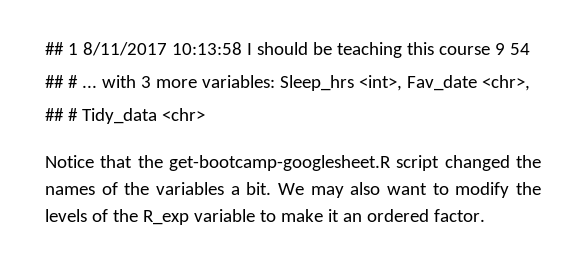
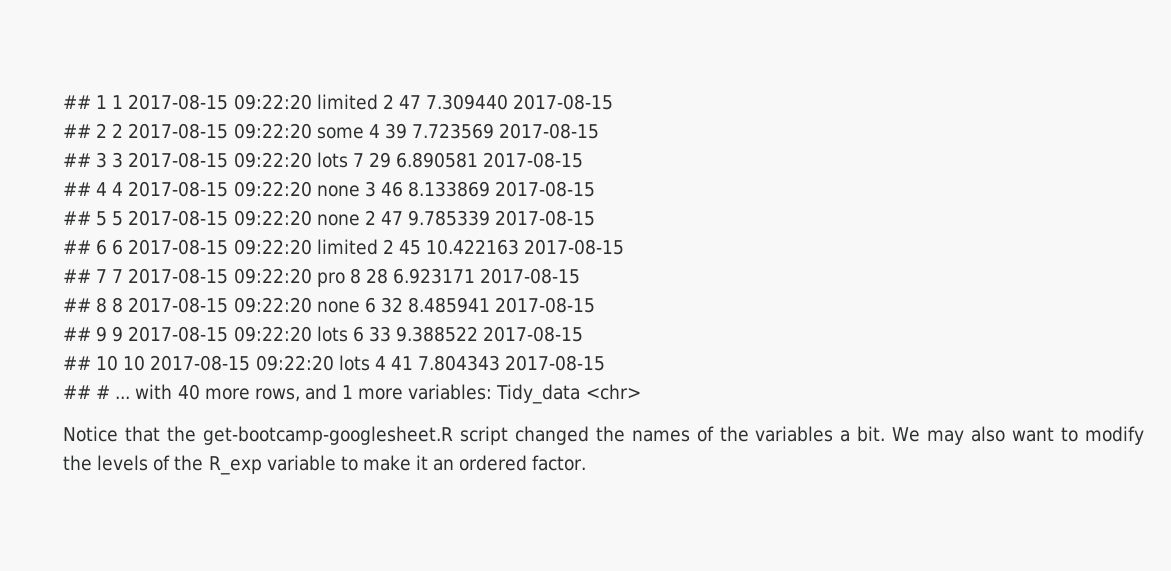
- ## 1 8/11/2017 10:13:58 I should be teaching this course 9 54
- ## # ... with 3 more variables: Sleep_hrs <int>, Fav_date <chr>,
- ## # Tidy_data <chr>
+ ## 1 1 2017-08-15 09:22:20 limited 2 47 7.309440 2017-08-15
+ ## 2 2 2017-08-15 09:22:20 some 4 39 7.723569 2017-08-15
+ ## 3 3 2017-08-15 09:22:20 lots 7 29 6.890581 2017-08-15
+ ## 4 4 2017-08-15 09:22:20 none 3 46 8.133869 2017-08-15
+ ## 5 5 2017-08-15 09:22:20 none 2 47 9.785339 2017-08-15
+ ## 6 6 2017-08-15 09:22:20 limited 2 45 10.422163 2017-08-15
+ ## 7 7 2017-08-15 09:22:20 pro 8 28 6.923171 2017-08-15
+ ## 8 8 2017-08-15 09:22:20 none 6 32 8.485941 2017-08-15
+ ## 9 9 2017-08-15 09:22:20 lots 6 33 9.388522 2017-08-15
+ ## 10 10 2017-08-15 09:22:20 lots 4 41 7.804343 2017-08-15
+ ## # ... with 40 more rows, and 1 more variables: Tidy_data <chr>

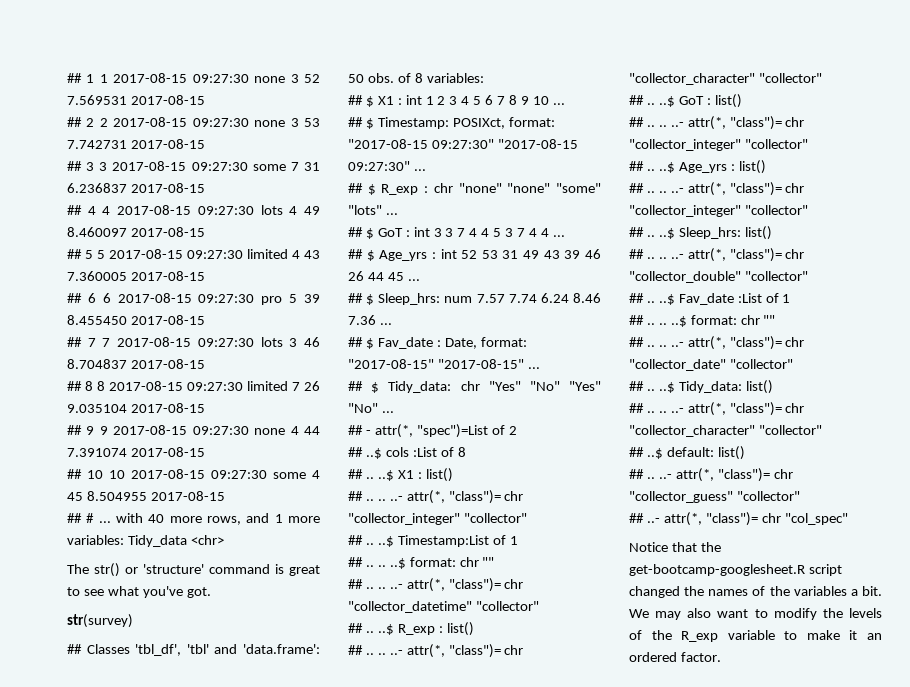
- ## 1 1 2017-08-15 09:22:20 limited 2 47 7.309440 2017-08-15
+ ## 1 1 2017-08-15 09:27:30 none 3 52 7.569531 2017-08-15
- ## 2 2 2017-08-15 09:22:20 some 4 39 7.723569 2017-08-15
+ ## 2 2 2017-08-15 09:27:30 none 3 53 7.742731 2017-08-15
- ## 3 3 2017-08-15 09:22:20 lots 7 29 6.890581 2017-08-15
+ ## 3 3 2017-08-15 09:27:30 some 7 31 6.236837 2017-08-15
- ## 4 4 2017-08-15 09:22:20 none 3 46 8.133869 2017-08-15
+ ## 4 4 2017-08-15 09:27:30 lots 4 49 8.460097 2017-08-15
- ## 5 5 2017-08-15 09:22:20 none 2 47 9.785339 2017-08-15
+ ## 5 5 2017-08-15 09:27:30 limited 4 43 7.360005 2017-08-15
- ## 6 6 2017-08-15 09:22:20 limited 2 45 10.422163 2017-08-15
+ ## 6 6 2017-08-15 09:27:30 pro 5 39 8.455450 2017-08-15
- ## 7 7 2017-08-15 09:22:20 pro 8 28 6.923171 2017-08-15
+ ## 7 7 2017-08-15 09:27:30 lots 3 46 8.704837 2017-08-15
- ## 8 8 2017-08-15 09:22:20 none 6 32 8.485941 2017-08-15
+ ## 8 8 2017-08-15 09:27:30 limited 7 26 9.035104 2017-08-15
- ## 9 9 2017-08-15 09:22:20 lots 6 33 9.388522 2017-08-15
+ ## 9 9 2017-08-15 09:27:30 none 4 44 7.391074 2017-08-15
- ## 10 10 2017-08-15 09:22:20 lots 4 41 7.804343 2017-08-15
+ ## 10 10 2017-08-15 09:27:30 some 4 45 8.504955 2017-08-15
+ The str() or 'structure' command is great to see what you've got.
+ str(survey)
+ ## Classes 'tbl_df', 'tbl' and 'data.frame': 50 obs. of 8 variables:
+ ## $ X1 : int 1 2 3 4 5 6 7 8 9 10 ...
+ ## $ Timestamp: POSIXct, format: "2017-08-15 09:27:30" "2017-08-15 09:27:30" ...
+ ## $ R_exp : chr "none" "none" "some" "lots" ...
+ ## $ GoT : int 3 3 7 4 4 5 3 7 4 4 ...
+ ## $ Age_yrs : int 52 53 31 49 43 39 46 26 44 45 ...
+ ## $ Sleep_hrs: num 7.57 7.74 6.24 8.46 7.36 ...
+ ## $ Fav_date : Date, format: "2017-08-15" "2017-08-15" ...
+ ## $ Tidy_data: chr "Yes" "No" "Yes" "No" ...
+ ## - attr(*, "spec")=List of 2
+ ## ..$ cols :List of 8
+ ## .. ..$ X1 : list()
+ ## .. .. ..- attr(*, "class")= chr "collector_integer" "collector"
+ ## .. ..$ Timestamp:List of 1
+ ## .. .. ..$ format: chr ""
+ ## .. .. ..- attr(*, "class")= chr "collector_datetime" "collector"
+ ## .. ..$ R_exp : list()
+ ## .. .. ..- attr(*, "class")= chr "collector_character" "collector"
+ ## .. ..$ GoT : list()
+ ## .. .. ..- attr(*, "class")= chr "collector_integer" "collector"
+ ## .. ..$ Age_yrs : list()
+ ## .. .. ..- attr(*, "class")= chr "collector_integer" "collector"
+ ## .. ..$ Sleep_hrs: list()
+ ## .. .. ..- attr(*, "class")= chr "collector_double" "collector"
+ ## .. ..$ Fav_date :List of 1
+ ## .. .. ..$ format: chr ""
+ ## .. .. ..- attr(*, "class")= chr "collector_date" "collector"
+ ## .. ..$ Tidy_data: list()
+ ## .. .. ..- attr(*, "class")= chr "collector_character" "collector"
+ ## ..$ default: list()
+ ## .. ..- attr(*, "class")= chr "collector_guess" "collector"
+ ## ..- attr(*, "class")= chr "col_spec"

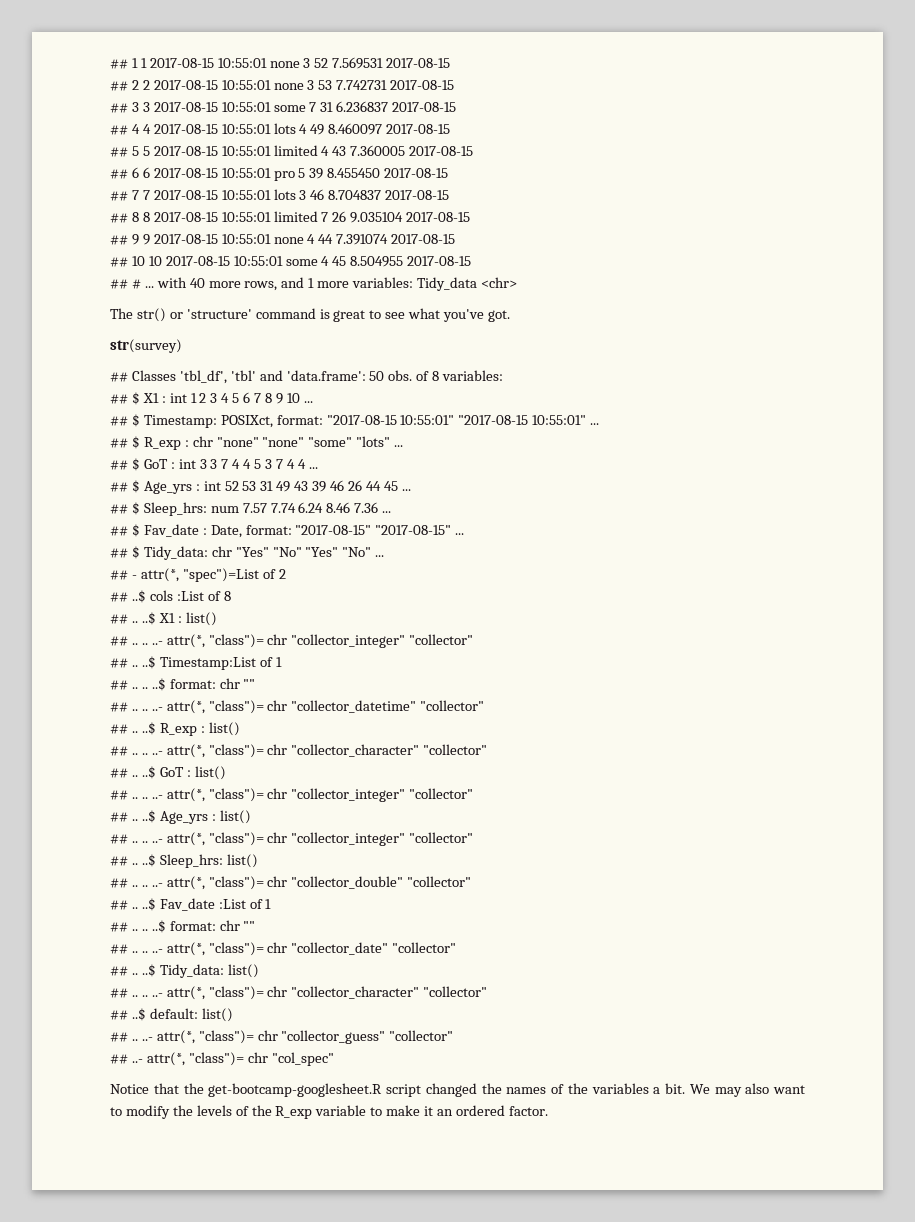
- ## 1 1 2017-08-15 09:27:30 none 3 52 7.569531 2017-08-15
+ ## 1 1 2017-08-15 10:55:01 none 3 52 7.569531 2017-08-15
- ## 2 2 2017-08-15 09:27:30 none 3 53 7.742731 2017-08-15
+ ## 2 2 2017-08-15 10:55:01 none 3 53 7.742731 2017-08-15
- ## 3 3 2017-08-15 09:27:30 some 7 31 6.236837 2017-08-15
+ ## 3 3 2017-08-15 10:55:01 some 7 31 6.236837 2017-08-15
- ## 4 4 2017-08-15 09:27:30 lots 4 49 8.460097 2017-08-15
+ ## 4 4 2017-08-15 10:55:01 lots 4 49 8.460097 2017-08-15
- ## 5 5 2017-08-15 09:27:30 limited 4 43 7.360005 2017-08-15
+ ## 5 5 2017-08-15 10:55:01 limited 4 43 7.360005 2017-08-15
- ## 6 6 2017-08-15 09:27:30 pro 5 39 8.455450 2017-08-15
+ ## 6 6 2017-08-15 10:55:01 pro 5 39 8.455450 2017-08-15
- ## 7 7 2017-08-15 09:27:30 lots 3 46 8.704837 2017-08-15
+ ## 7 7 2017-08-15 10:55:01 lots 3 46 8.704837 2017-08-15
- ## 8 8 2017-08-15 09:27:30 limited 7 26 9.035104 2017-08-15
+ ## 8 8 2017-08-15 10:55:01 limited 7 26 9.035104 2017-08-15
- ## 9 9 2017-08-15 09:27:30 none 4 44 7.391074 2017-08-15
+ ## 9 9 2017-08-15 10:55:01 none 4 44 7.391074 2017-08-15
- ## 10 10 2017-08-15 09:27:30 some 4 45 8.504955 2017-08-15
+ ## 10 10 2017-08-15 10:55:01 some 4 45 8.504955 2017-08-15
- ## $ Timestamp: POSIXct, format: "2017-08-15 09:27:30" "2017-08-15 09:27:30" ...
+ ## $ Timestamp: POSIXct, format: "2017-08-15 10:55:01" "2017-08-15 10:55:01" ...

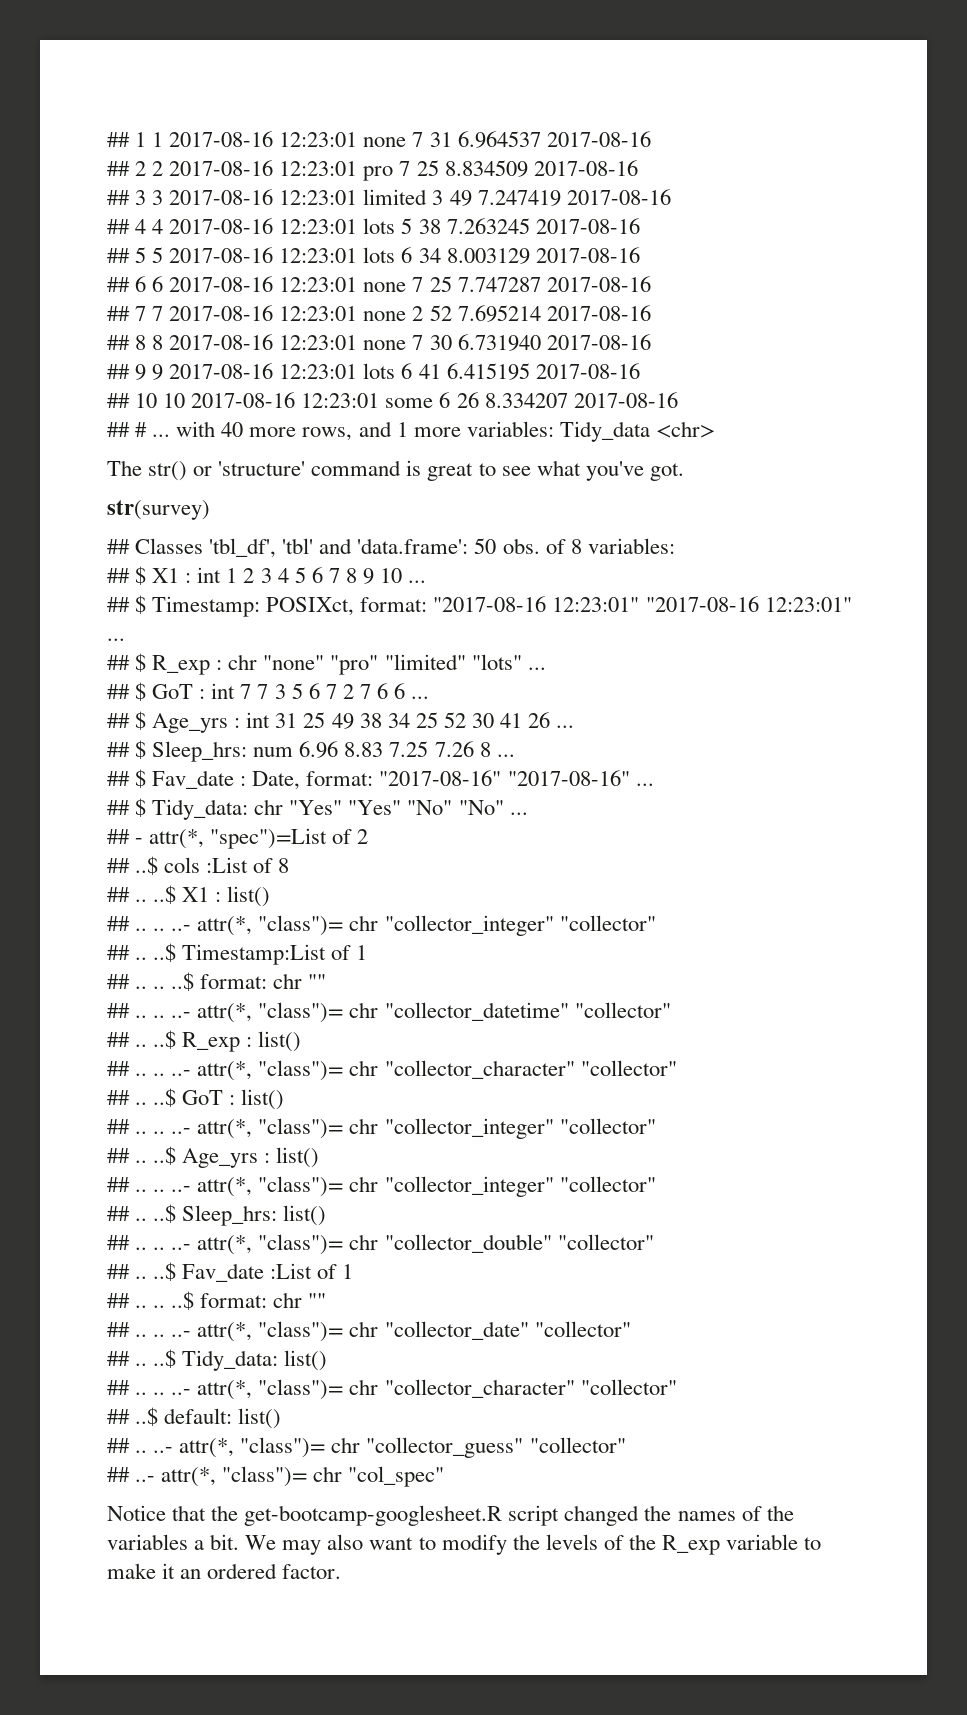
- ## 1 1 2017-08-15 10:55:01 none 3 52 7.569531 2017-08-15
- ## 2 2 2017-08-15 10:55:01 none 3 53 7.742731 2017-08-15
- ## 3 3 2017-08-15 10:55:01 some 7 31 6.236837 2017-08-15
- ## 4 4 2017-08-15 10:55:01 lots 4 49 8.460097 2017-08-15
- ## 5 5 2017-08-15 10:55:01 limited 4 43 7.360005 2017-08-15
- ## 6 6 2017-08-15 10:55:01 pro 5 39 8.455450 2017-08-15
- ## 7 7 2017-08-15 10:55:01 lots 3 46 8.704837 2017-08-15
- ## 8 8 2017-08-15 10:55:01 limited 7 26 9.035104 2017-08-15
- ## 9 9 2017-08-15 10:55:01 none 4 44 7.391074 2017-08-15
- ## 10 10 2017-08-15 10:55:01 some 4 45 8.504955 2017-08-15
+ ## 1 1 2017-08-16 12:23:01 none 7 31 6.964537 2017-08-16
+ ## 2 2 2017-08-16 12:23:01 pro 7 25 8.834509 2017-08-16
+ ## 3 3 2017-08-16 12:23:01 limited 3 49 7.247419 2017-08-16
+ ## 4 4 2017-08-16 12:23:01 lots 5 38 7.263245 2017-08-16
+ ## 5 5 2017-08-16 12:23:01 lots 6 34 8.003129 2017-08-16
+ ## 6 6 2017-08-16 12:23:01 none 7 25 7.747287 2017-08-16
+ ## 7 7 2017-08-16 12:23:01 none 2 52 7.695214 2017-08-16
+ ## 8 8 2017-08-16 12:23:01 none 7 30 6.731940 2017-08-16
+ ## 9 9 2017-08-16 12:23:01 lots 6 41 6.415195 2017-08-16
+ ## 10 10 2017-08-16 12:23:01 some 6 26 8.334207 2017-08-16
- ## $ Timestamp: POSIXct, format: "2017-08-15 10:55:01" "2017-08-15 10:55:01" ...
+ ## $ Timestamp: POSIXct, format: "2017-08-16 12:23:01" "2017-08-16 12:23:01" ...
- ## $ R_exp : chr "none" "none" "some" "lots" ...
+ ## $ R_exp : chr "none" "pro" "limited" "lots" ...
- ## $ GoT : int 3 3 7 4 4 5 3 7 4 4 ...
+ ## $ GoT : int 7 7 3 5 6 7 2 7 6 6 ...
- ## $ Age_yrs : int 52 53 31 49 43 39 46 26 44 45 ...
+ ## $ Age_yrs : int 31 25 49 38 34 25 52 30 41 26 ...
- ## $ Sleep_hrs: num 7.57 7.74 6.24 8.46 7.36 ...
+ ## $ Sleep_hrs: num 6.96 8.83 7.25 7.26 8 ...
- ## $ Fav_date : Date, format: "2017-08-15" "2017-08-15" ...
+ ## $ Fav_date : Date, format: "2017-08-16" "2017-08-16" ...
- ## $ Tidy_data: chr "Yes" "No" "Yes" "No" ...
+ ## $ Tidy_data: chr "Yes" "Yes" "No" "No" ...

